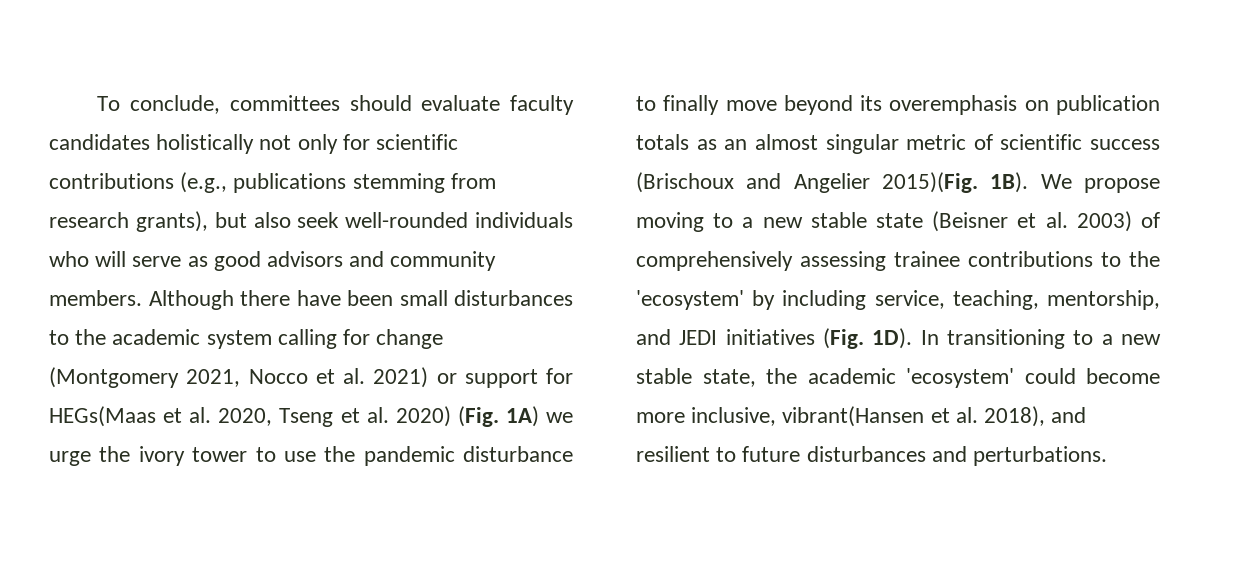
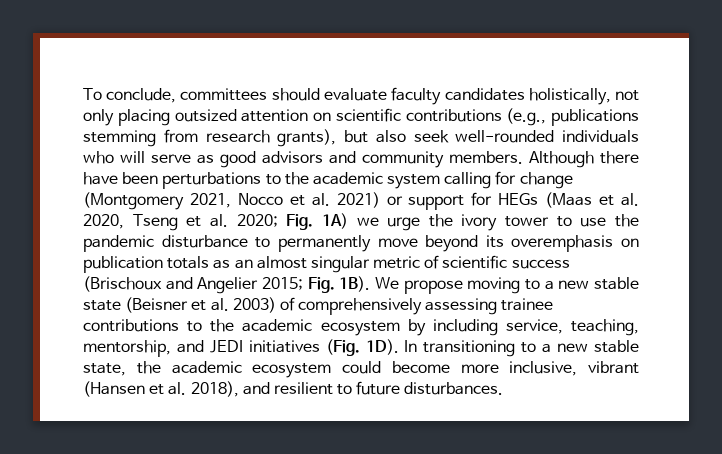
- To conclude, committees should evaluate faculty candidates holistically not only for scientific contributions (e.g., publications stemming from research grants), but also seek well-rounded individuals who will serve as good advisors and community members.
+ To conclude, committees should evaluate faculty candidates holistically, not only placing outsized attention on scientific contributions (e.g., publications stemming from research grants), but also seek well-rounded individuals who will serve as good advisors and community members.
- Although there have been small disturbances to the academic system calling for change (Montgomery 2021, Nocco et al. 2021) or support for HEGs(Maas et al. 2020, Tseng et al. 2020) (Fig. 1A) we urge the ivory tower to use the pandemic disturbance to finally move beyond its overemphasis on publication totals as an almost singular metric of scientific success (Brischoux and Angelier 2015)(Fig. 1B).
+ Although there have been perturbations to the academic system calling for change (Montgomery 2021, Nocco et al. 2021) or support for HEGs (Maas et al. 2020, Tseng et al. 2020; Fig. 1A) we urge the ivory tower to use the pandemic disturbance to permanently move beyond its overemphasis on publication totals as an almost singular metric of scientific success (Brischoux and Angelier 2015; Fig. 1B).
- We propose moving to a new stable state (Beisner et al. 2003) of comprehensively assessing trainee contributions to the 'ecosystem' by including service, teaching, mentorship, and JEDI initiatives (Fig. 1D).
+ We propose moving to a new stable state (Beisner et al. 2003) of comprehensively assessing trainee contributions to the academic ecosystem by including service, teaching, mentorship, and JEDI initiatives (Fig. 1D).
- In transitioning to a new stable state, the academic 'ecosystem' could become more inclusive, vibrant(Hansen et al. 2018), and resilient to future disturbances and perturbations.
+ In transitioning to a new stable state, the academic ecosystem could become more inclusive, vibrant (Hansen et al. 2018), and resilient to future disturbances.

